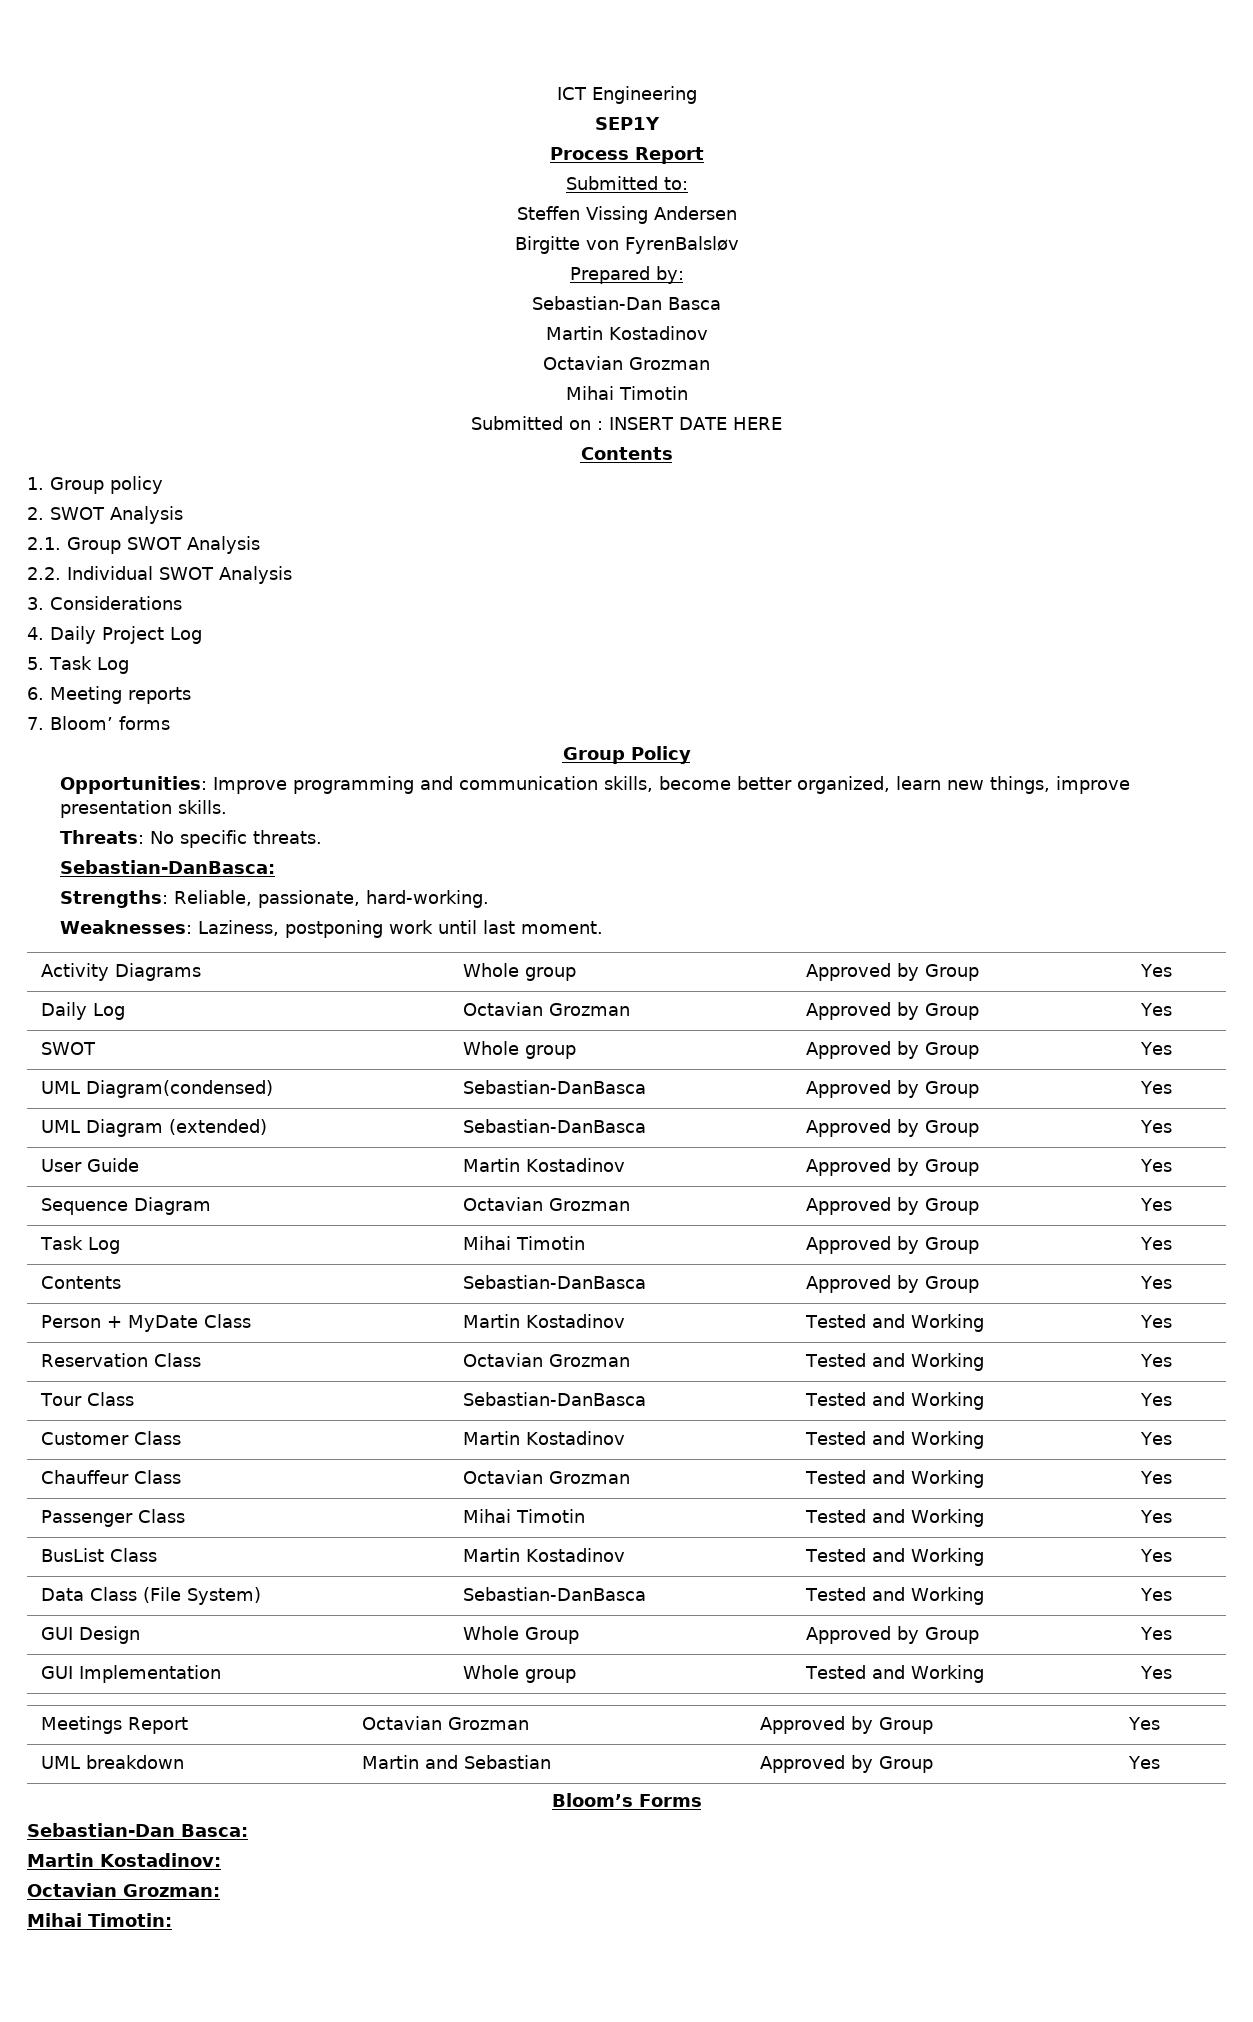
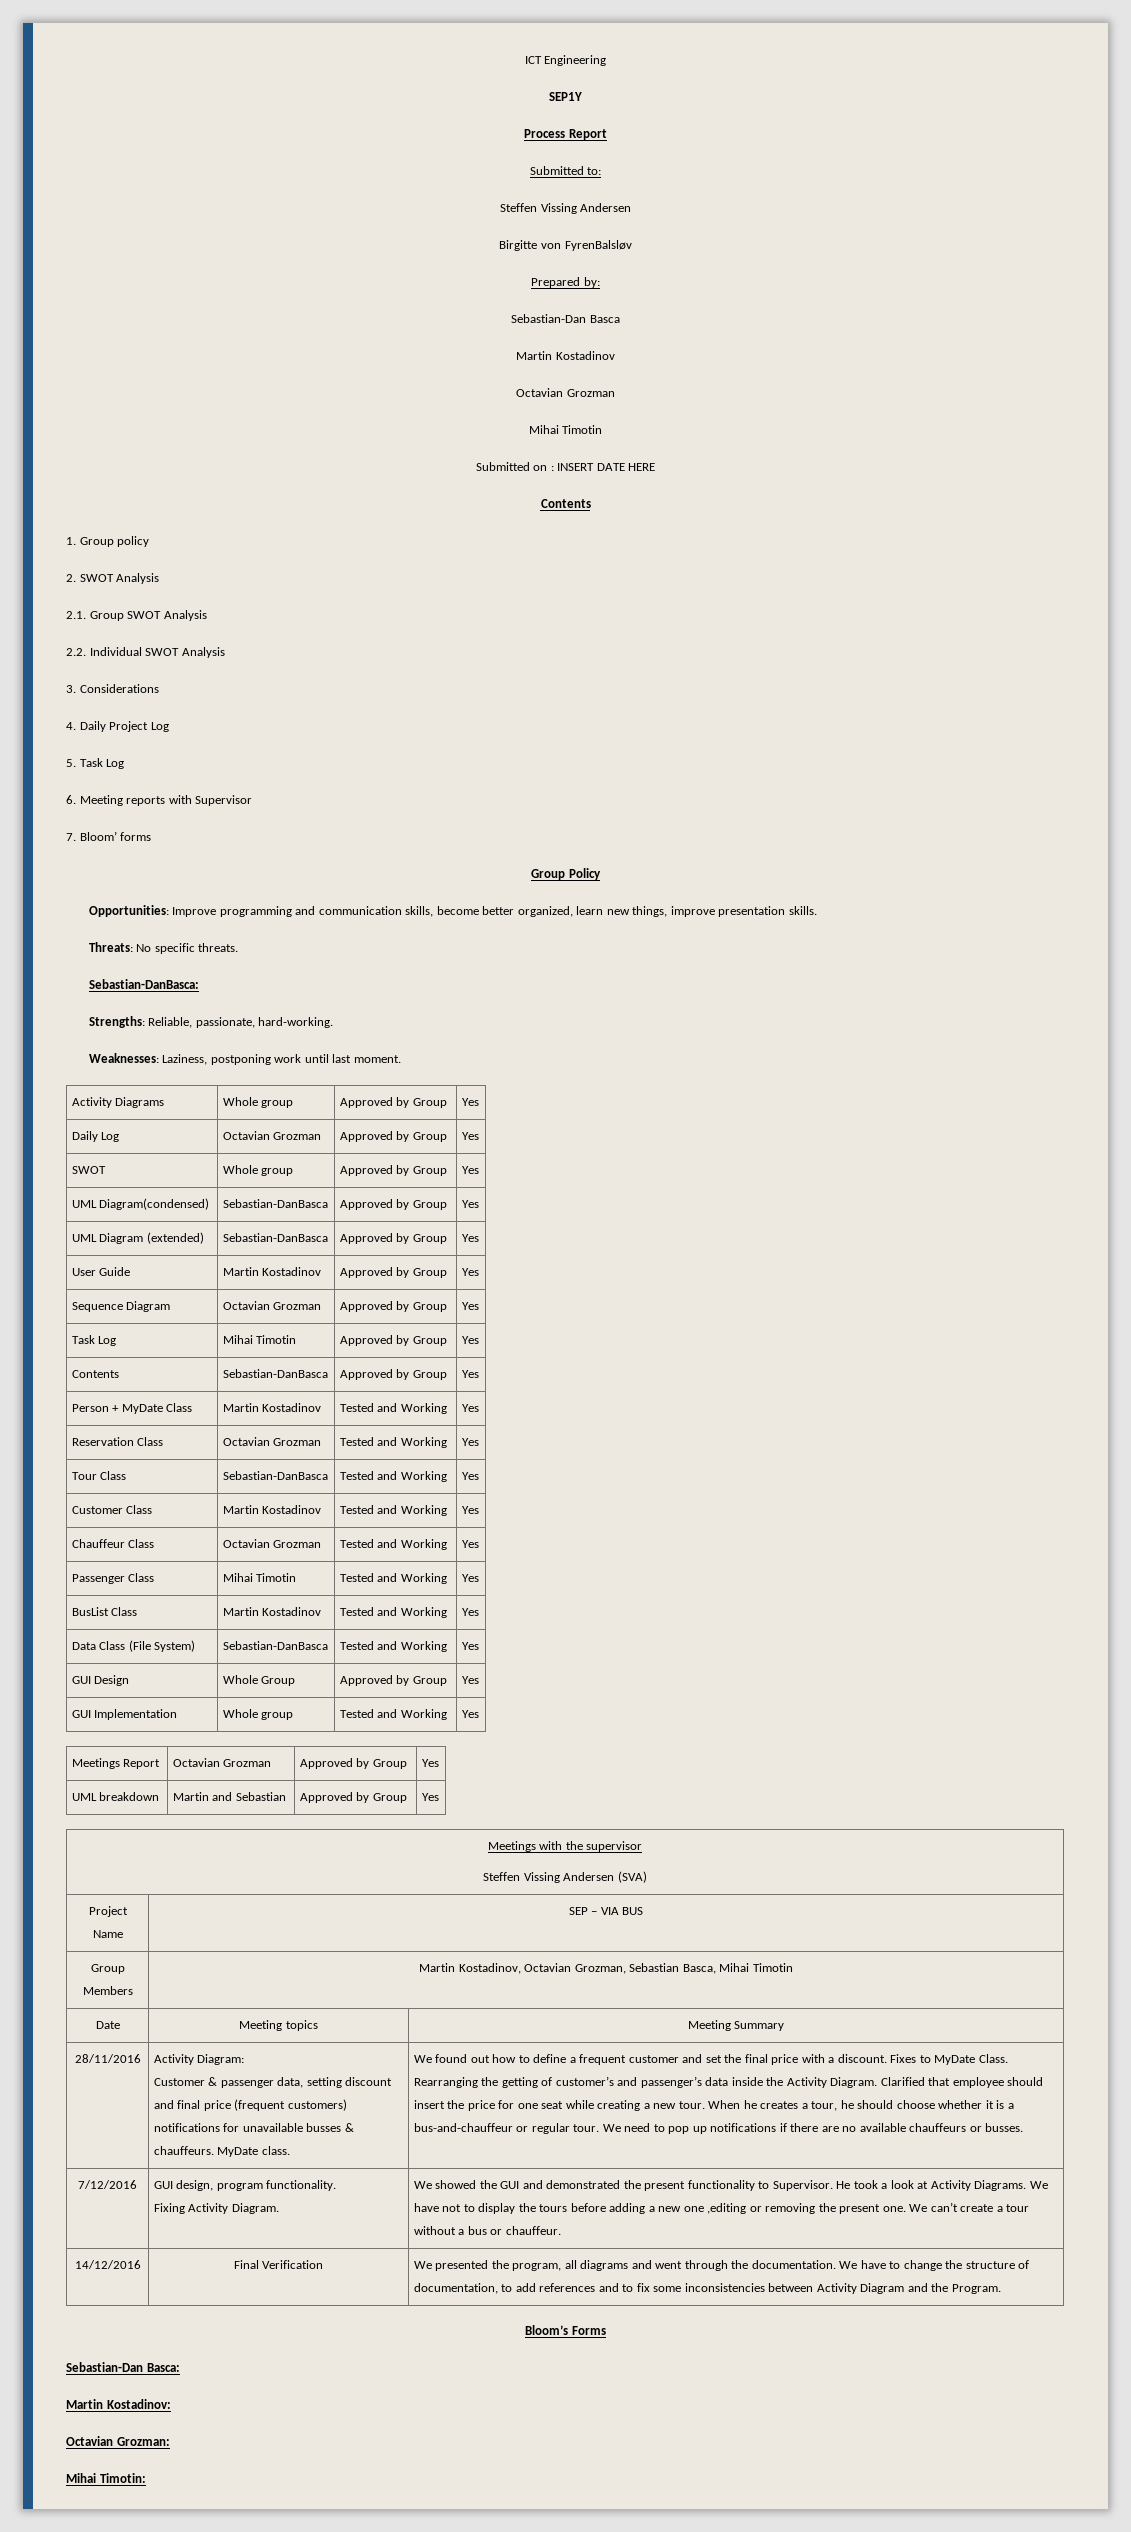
- 6. Meeting reports
+ 6. Meeting reports with Supervisor
+ Meetings with the supervisor
+ Steffen Vissing Andersen (SVA)
+ Project Name | SEP – VIA BUS
+ Group Members | Martin Kostadinov, Octavian Grozman, Sebastian Basca, Mihai Timotin
+ Date | Meeting topics | Meeting Summary
+ 28/11/2016 | Activity Diagram:
+ Customer & passenger data, setting discount and final price (frequent customers) notifications for unavailable busses & chauffeurs. MyDate class. | We found out how to define a frequent customer and set the final price with a discount. Fixes to MyDate Class. Rearranging the getting of customer’s and passenger’s data inside the Activity Diagram. Clarified that employee should insert the price for one seat while creating a new tour. When he creates a tour, he should choose whether it is a bus-and-chauffeur or regular tour. We need to pop up notifications if there are no available chauffeurs or busses.
+ 7/12/2016 | GUI design, program functionality.
+ Fixing Activity Diagram. | We showed the GUI and demonstrated the present functionality to Supervisor. He took a look at Activity Diagrams. We have not to display the tours before adding a new one ,editing or removing the present one. We can’t create a tour without a bus or chauffeur.
+ 14/12/2016 | Final Verification | We presented the program, all diagrams and went through the documentation. We have to change the structure of documentation, to add references and to fix some inconsistencies between Activity Diagram and the Program.

